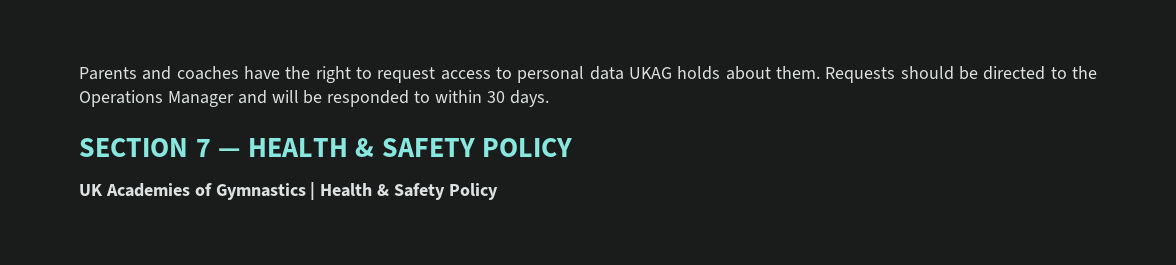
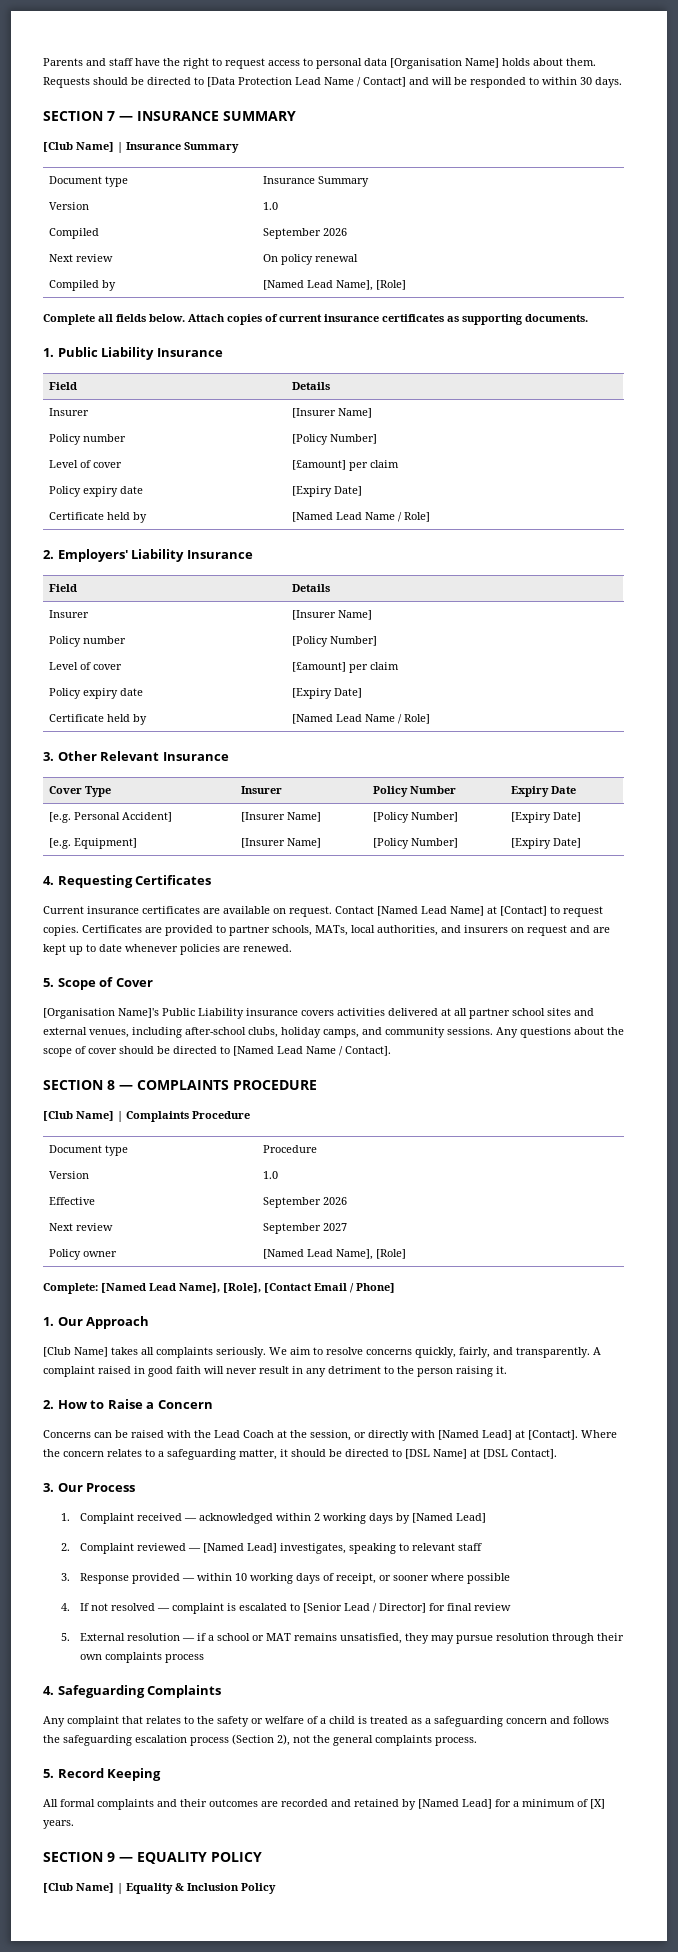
- Parents and coaches have the right to request access to personal data UKAG holds about them.
+ Parents and staff have the right to request access to personal data [Organisation Name] holds about them.
- Requests should be directed to the Operations Manager and will be responded to within 30 days.
+ Requests should be directed to [Data Protection Lead Name / Contact] and will be responded to within 30 days.
- SECTION 7 — HEALTH & SAFETY POLICY
- UK Academies of Gymnastics | Health & Safety Policy
+ SECTION 7 — INSURANCE SUMMARY
+ [Club Name] | Insurance Summary
+ Document type | Insurance Summary
+ Version | 1.0
+ Compiled | September 2026
+ Next review | On policy renewal
+ Compiled by | [Named Lead Name], [Role]
+ Complete all fields below. Attach copies of current insurance certificates as supporting documents.
+ 1. Public Liability Insurance
+ Field | Details
+ Insurer | [Insurer Name]
+ Policy number | [Policy Number]
+ Level of cover | [£amount] per claim
+ Policy expiry date | [Expiry Date]
+ Certificate held by | [Named Lead Name / Role]
+ 2. Employers' Liability Insurance
+ Field | Details
+ Insurer | [Insurer Name]
+ Policy number | [Policy Number]
+ Level of cover | [£amount] per claim
+ Policy expiry date | [Expiry Date]
+ Certificate held by | [Named Lead Name / Role]
+ 3. Other Relevant Insurance
+ Cover Type | Insurer | Policy Number | Expiry Date
+ [e.g. Personal Accident] | [Insurer Name] | [Policy Number] | [Expiry Date]
+ [e.g. Equipment] | [Insurer Name] | [Policy Number] | [Expiry Date]
+ 4. Requesting Certificates
+ Current insurance certificates are available on request. Contact [Named Lead Name] at [Contact] to request copies. Certificates are provided to partner schools, MATs, local authorities, and insurers on request and are kept up to date whenever policies are renewed.
+ 5. Scope of Cover
+ [Organisation Name]'s Public Liability insurance covers activities delivered at all partner school sites and external venues, including after-school clubs, holiday camps, and community sessions. Any questions about the scope of cover should be directed to [Named Lead Name / Contact].
+ SECTION 8 — COMPLAINTS PROCEDURE
+ [Club Name] | Complaints Procedure
+ Document type | Procedure
+ Version | 1.0
+ Effective | September 2026
+ Next review | September 2027
+ Policy owner | [Named Lead Name], [Role]
+ Complete: [Named Lead Name], [Role], [Contact Email / Phone]
+ 1. Our Approach
+ [Club Name] takes all complaints seriously. We aim to resolve concerns quickly, fairly, and transparently. A complaint raised in good faith will never result in any detriment to the person raising it.
+ 2. How to Raise a Concern
+ Concerns can be raised with the Lead Coach at the session, or directly with [Named Lead] at [Contact]. Where the concern relates to a safeguarding matter, it should be directed to [DSL Name] at [DSL Contact].
+ 3. Our Process
+ 1. Complaint received — acknowledged within 2 working days by [Named Lead]
+ 2. Complaint reviewed — [Named Lead] investigates, speaking to relevant staff
+ 3. Response provided — within 10 working days of receipt, or sooner where possible
+ 4. If not resolved — complaint is escalated to [Senior Lead / Director] for final review
+ 5. External resolution — if a school or MAT remains unsatisfied, they may pursue resolution through their own complaints process
+ 4. Safeguarding Complaints
+ Any complaint that relates to the safety or welfare of a child is treated as a safeguarding concern and follows the safeguarding escalation process (Section 2), not the general complaints process.
+ 5. Record Keeping
+ All formal complaints and their outcomes are recorded and retained by [Named Lead] for a minimum of [X] years.
+ SECTION 9 — EQUALITY POLICY
+ [Club Name] | Equality & Inclusion Policy

